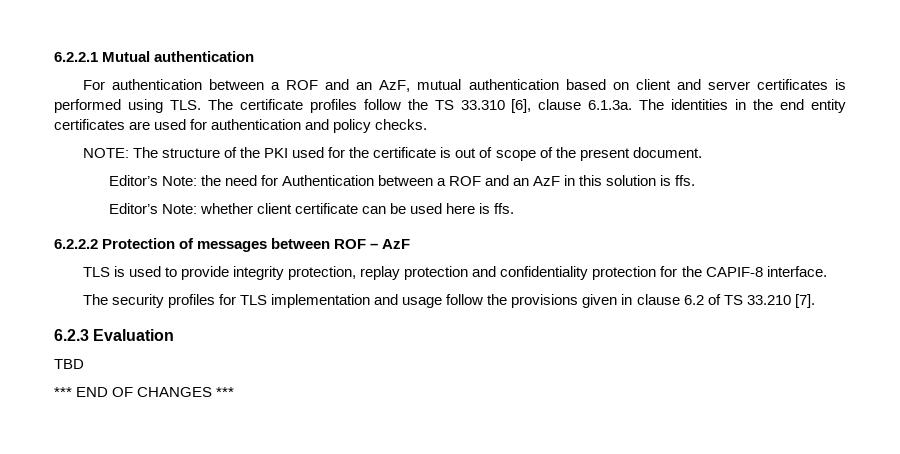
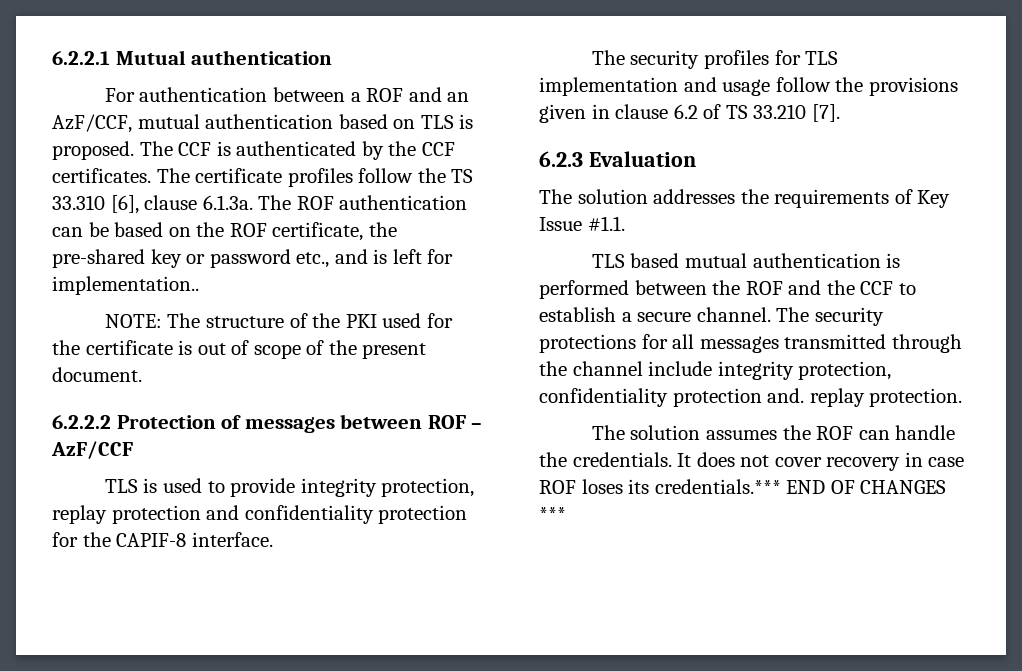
- For authentication between a ROF and an AzF, mutual authentication based on client and server certificates is performed using TLS. The certificate profiles follow the TS 33.310 [6], clause 6.1.3a. The identities in the end entity certificates are used for authentication and policy checks.
+ For authentication between a ROF and an AzF/CCF, mutual authentication based on TLS is proposed. The CCF is authenticated by the CCF certificates. The certificate profiles follow the TS 33.310 [6], clause 6.1.3a. The ROF authentication can be based on the ROF certificate, the pre-shared key or password etc., and is left for implementation..
- Editor’s Note: the need for Authentication between a ROF and an AzF in this solution is ffs.
- Editor’s Note: whether client certificate can be used here is ffs.
- 6.2.2.2 Protection of messages between ROF – AzF
+ 6.2.2.2 Protection of messages between ROF – AzF/CCF
- TBD
- *** END OF CHANGES ***
+ The solution addresses the requirements of Key Issue #1.1.
+ TLS based mutual authentication is performed between the ROF and the CCF to establish a secure channel. The security protections for all messages transmitted through the channel include integrity protection, confidentiality protection and. replay protection.
+ The solution assumes the ROF can handle the credentials. It does not cover recovery in case ROF loses its credentials.*** END OF CHANGES ***

